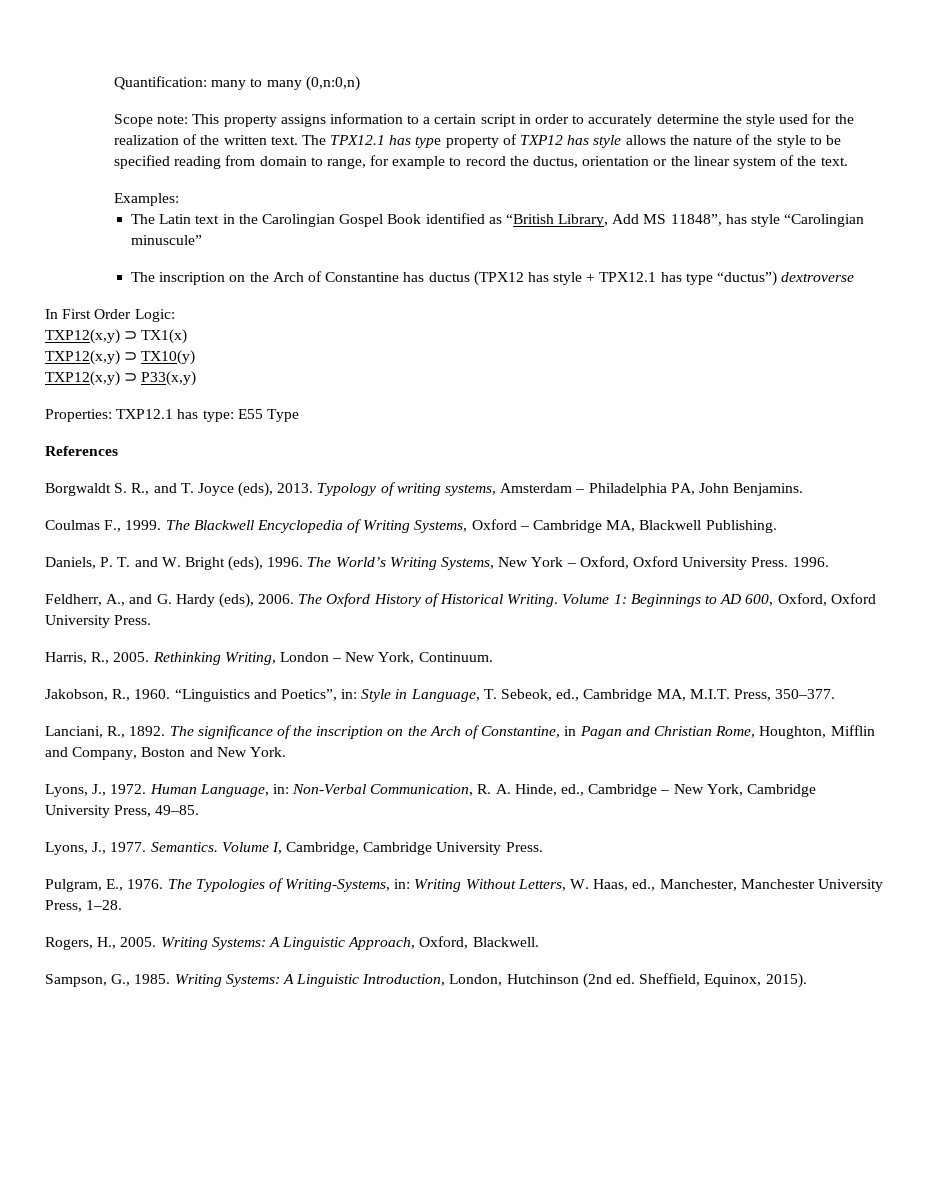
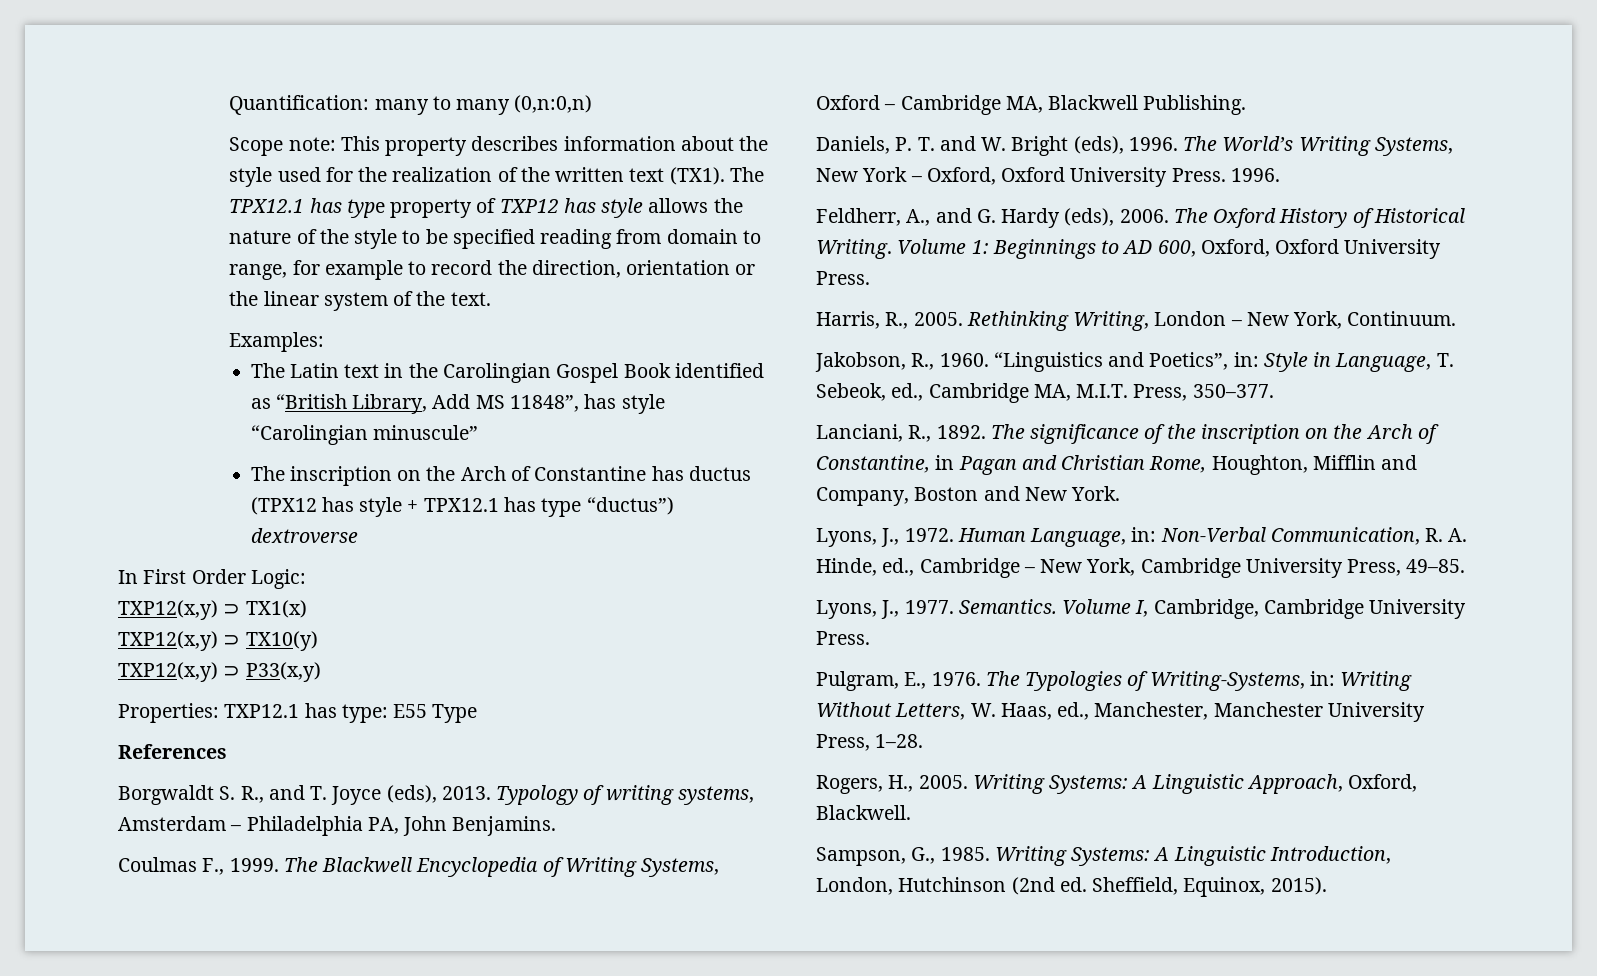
- Scope note: This property assigns information to a certain script in order to accurately determine the style used for the realization of the written text.
+ Scope note: This property describes information about the style used for the realization of the written text (TX1).
- The TPX12.1 has type property of TXP12 has style allows the nature of the style to be specified reading from domain to range, for example to record the ductus, orientation or the linear system of the text.
+ The TPX12.1 has type property of TXP12 has style allows the nature of the style to be specified reading from domain to range, for example to record the direction, orientation or the linear system of the text.

